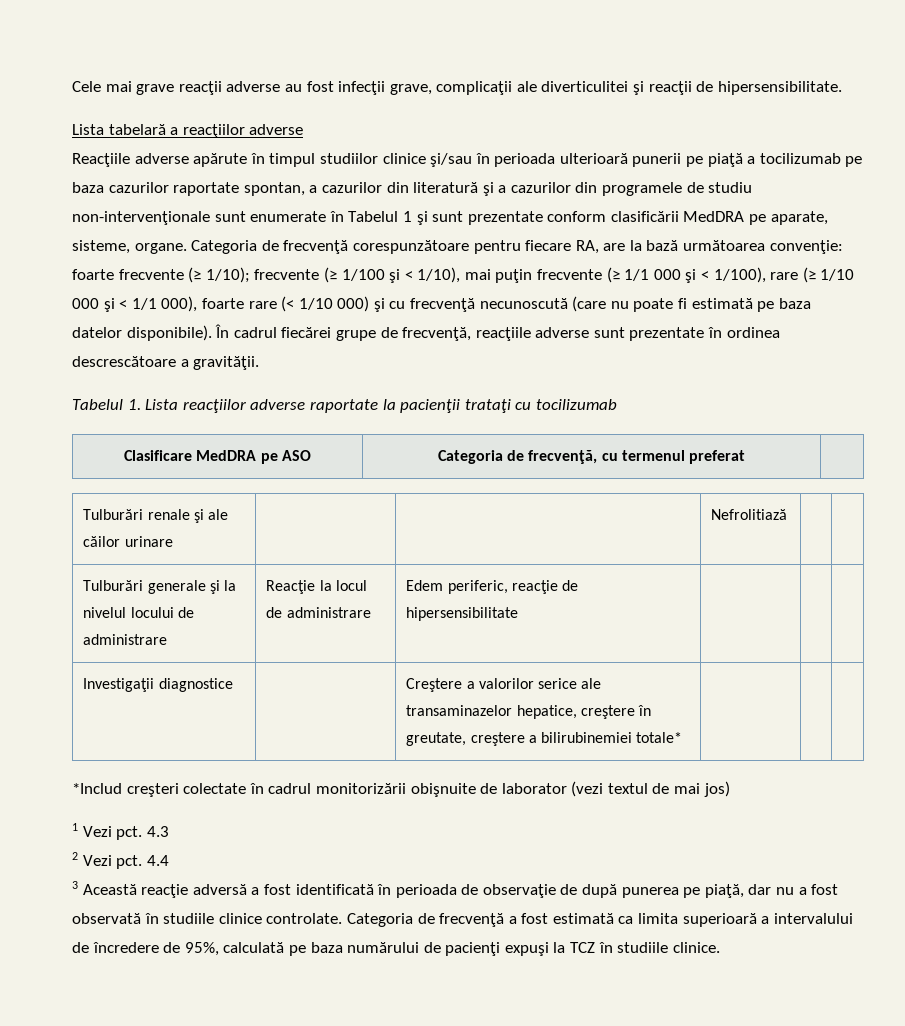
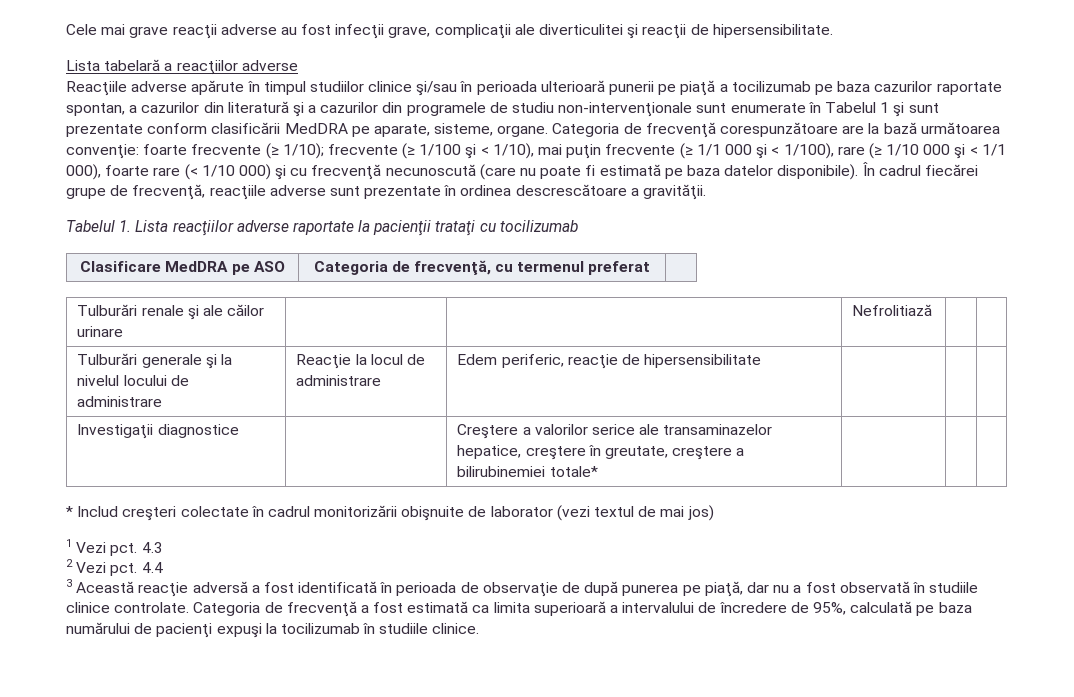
- Categoria de frecvenţă corespunzătoare pentru fiecare RA, are la bază următoarea convenţie: foarte frecvente (≥ 1/10); frecvente (≥ 1/100 şi < 1/10), mai puţin frecvente (≥ 1/1 000 şi < 1/100), rare (≥ 1/10 000 şi < 1/1 000), foarte rare (< 1/10 000) şi cu frecvenţă necunoscută (care nu poate fi estimată pe baza datelor disponibile).
+ Categoria de frecvenţă corespunzătoare are la bază următoarea convenţie: foarte frecvente (≥ 1/10); frecvente (≥ 1/100 şi < 1/10), mai puţin frecvente (≥ 1/1 000 şi < 1/100), rare (≥ 1/10 000 şi < 1/1 000), foarte rare (< 1/10 000) şi cu frecvenţă necunoscută (care nu poate fi estimată pe baza datelor disponibile).
- *Includ creşteri colectate în cadrul monitorizării obişnuite de laborator (vezi textul de mai jos)
+ * Includ creşteri colectate în cadrul monitorizării obişnuite de laborator (vezi textul de mai jos)
- Categoria de frecvenţă a fost estimată ca limita superioară a intervalului de încredere de 95%, calculată pe baza numărului de pacienţi expuşi la TCZ în studiile clinice.
+ Categoria de frecvenţă a fost estimată ca limita superioară a intervalului de încredere de 95%, calculată pe baza numărului de pacienţi expuşi la tocilizumab în studiile clinice.

